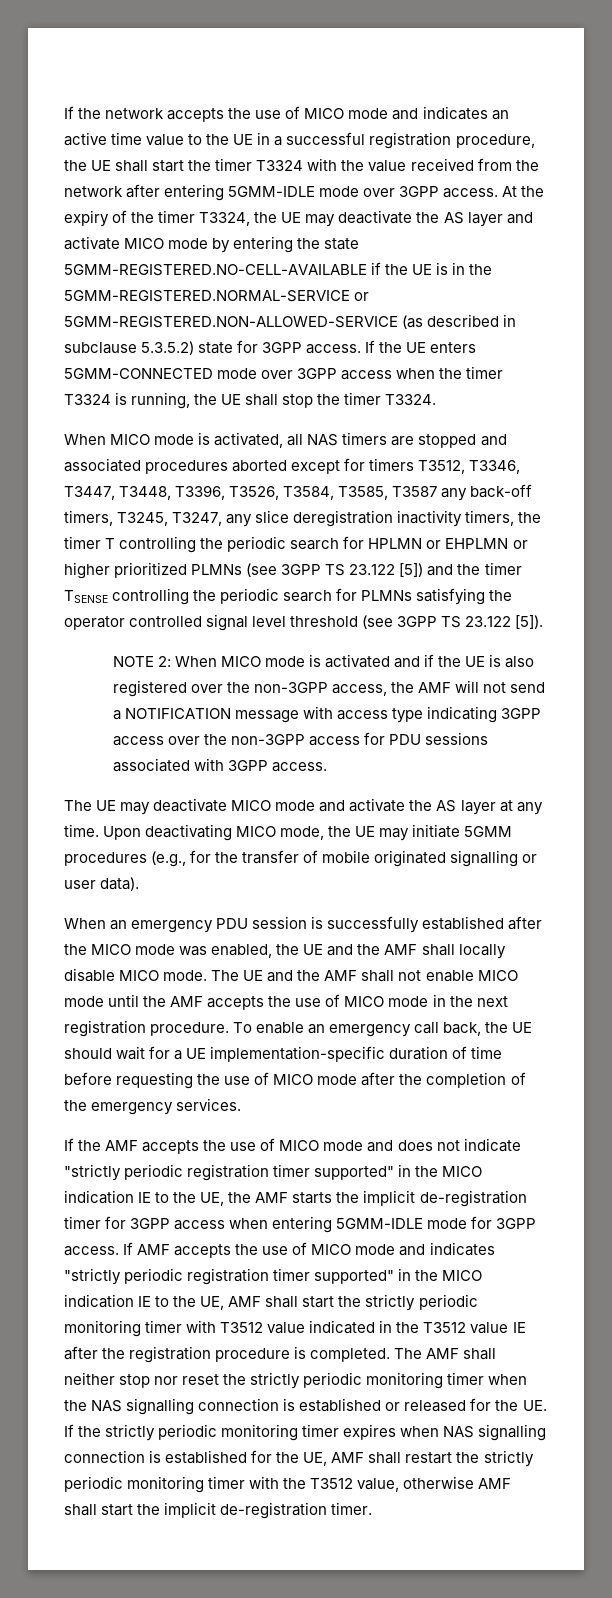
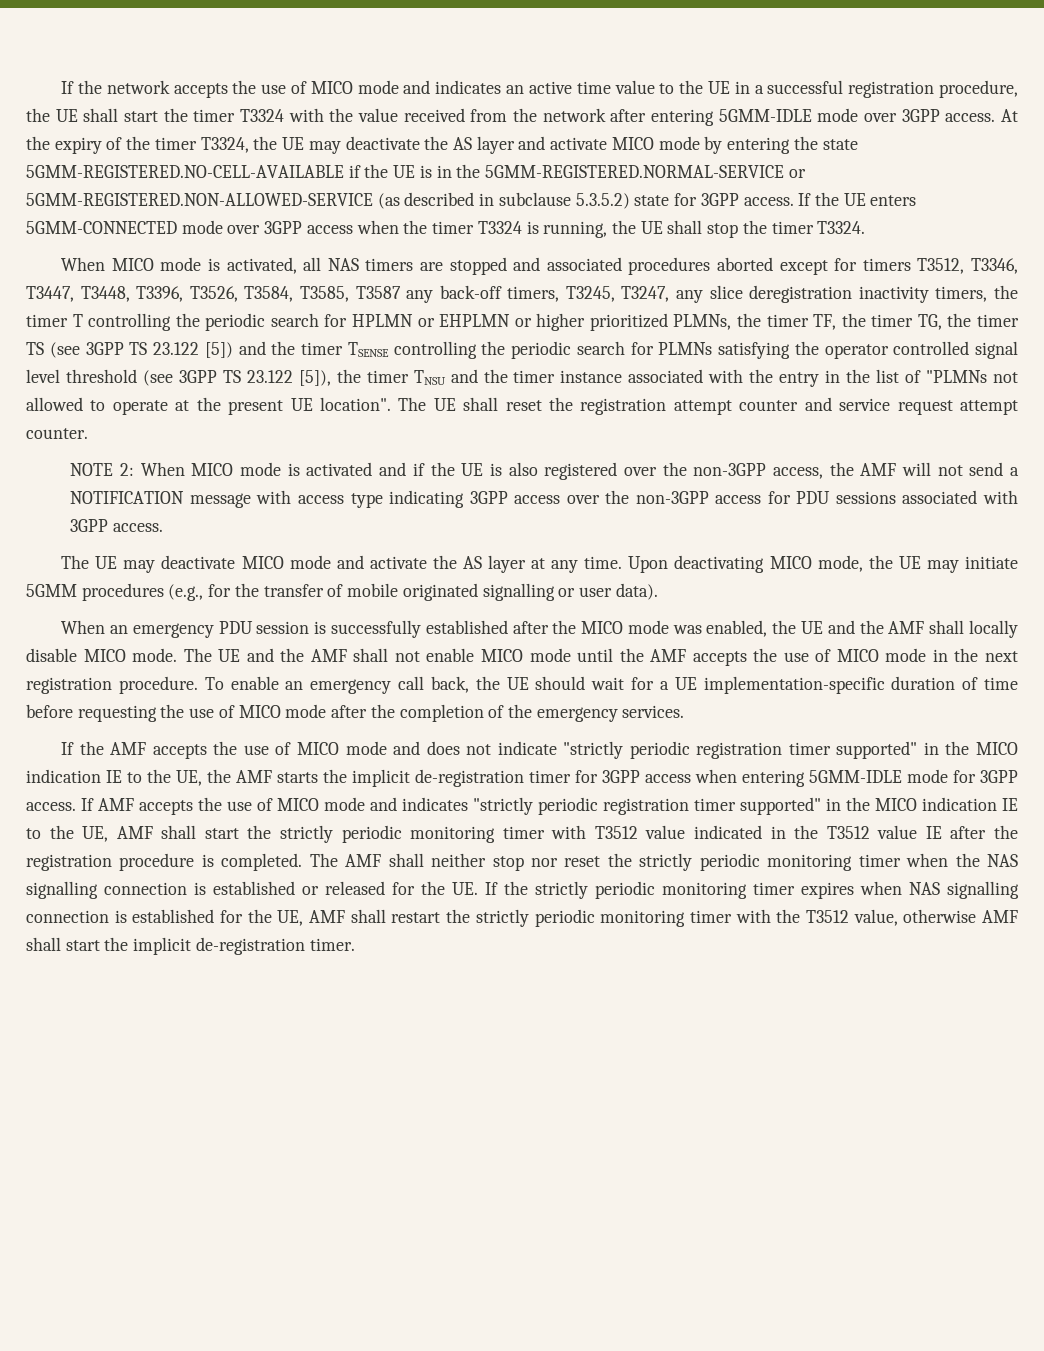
- When MICO mode is activated, all NAS timers are stopped and associated procedures aborted except for timers T3512, T3346, T3447, T3448, T3396, T3526, T3584, T3585, T3587 any back-off timers, T3245, T3247, any slice deregistration inactivity timers, the timer T controlling the periodic search for HPLMN or EHPLMN or higher prioritized PLMNs (see 3GPP TS 23.122 [5]) and the timer TSENSE controlling the periodic search for PLMNs satisfying the operator controlled signal level threshold (see 3GPP TS 23.122 [5]).
+ When MICO mode is activated, all NAS timers are stopped and associated procedures aborted except for timers T3512, T3346, T3447, T3448, T3396, T3526, T3584, T3585, T3587 any back-off timers, T3245, T3247, any slice deregistration inactivity timers, the timer T controlling the periodic search for HPLMN or EHPLMN or higher prioritized PLMNs, the timer TF, the timer TG, the timer TS (see 3GPP TS 23.122 [5]) and the timer TSENSE controlling the periodic search for PLMNs satisfying the operator controlled signal level threshold (see 3GPP TS 23.122 [5]), the timer TNSU and the timer instance associated with the entry in the list of "PLMNs not allowed to operate at the present UE location". The UE shall reset the registration attempt counter and service request attempt counter.

